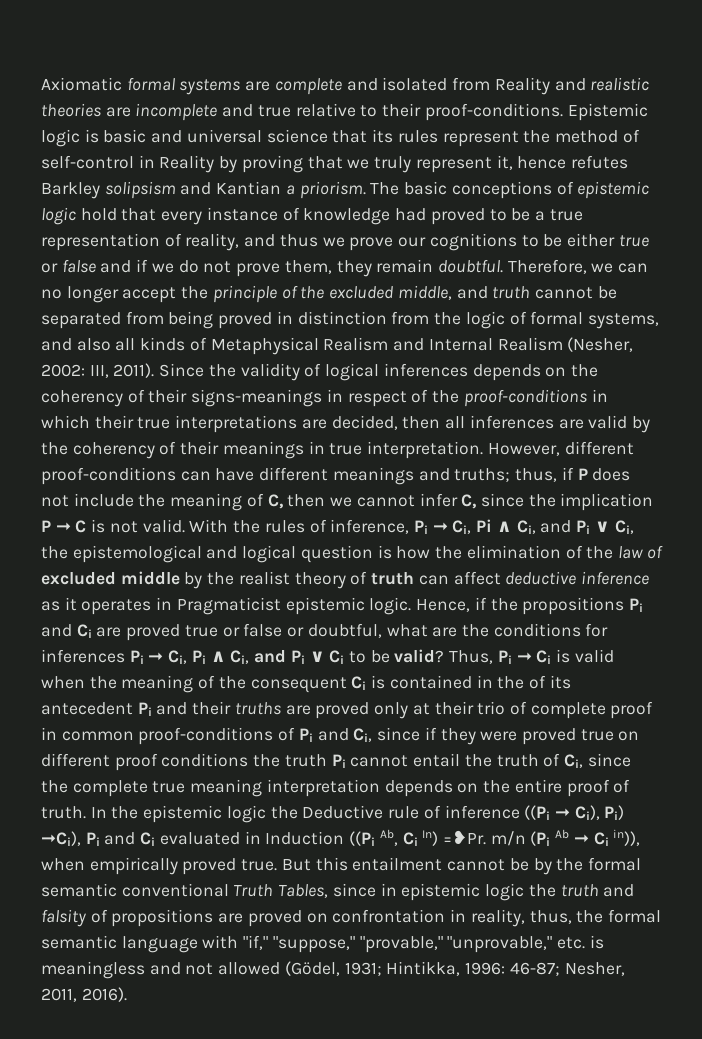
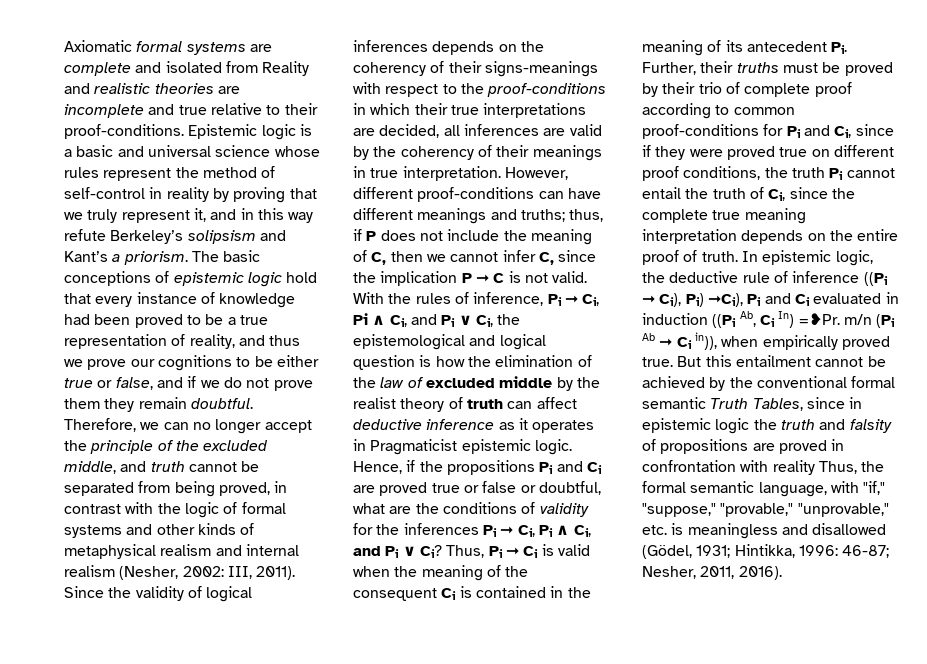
- Epistemic logic is basic and universal science that its rules represent the method of self-control in Reality by proving that we truly represent it, hence refutes Barkley solipsism and Kantian a priorism.
+ Epistemic logic is a basic and universal science whose rules represent the method of self-control in reality by proving that we truly represent it, and in this way refute Berkeley’s solipsism and Kant’s a priorism.
- The basic conceptions of epistemic logic hold that every instance of knowledge had proved to be a true representation of reality, and thus we prove our cognitions to be either true or false and if we do not prove them, they remain doubtful.
+ The basic conceptions of epistemic logic hold that every instance of knowledge had been proved to be a true representation of reality, and thus we prove our cognitions to be either true or false, and if we do not prove them they remain doubtful.
- Therefore, we can no longer accept the principle of the excluded middle, and truth cannot be separated from being proved in distinction from the logic of formal systems, and also all kinds of Metaphysical Realism and Internal Realism (Nesher, 2002: III, 2011).
+ Therefore, we can no longer accept the principle of the excluded middle, and truth cannot be separated from being proved, in contrast with the logic of formal systems and other kinds of metaphysical realism and internal realism (Nesher, 2002: III, 2011).
- Since the validity of logical inferences depends on the coherency of their signs-meanings in respect of the proof-conditions in which their true interpretations are decided, then all inferences are valid by the coherency of their meanings in true interpretation.
+ Since the validity of logical inferences depends on the coherency of their signs-meanings with respect to the proof-conditions in which their true interpretations are decided, all inferences are valid by the coherency of their meanings in true interpretation.
- Hence, if the propositions Pi and Ci are proved true or false or doubtful, what are the conditions for inferences Pi ➞ Ci, Pi ∧ Ci, and Pi ∨ Ci to be valid?
+ Hence, if the propositions Pi and Ci are proved true or false or doubtful, what are the conditions of validity for the inferences Pi ➞ Ci, Pi ∧ Ci, and Pi ∨ Ci?
- Thus, Pi ➞ Ci is valid when the meaning of the consequent Ci is contained in the of its antecedent Pi and their truths are proved only at their trio of complete proof in common proof-conditions of Pi and Ci, since if they were proved true on different proof conditions the truth Pi cannot entail the truth of Ci, since the complete true meaning interpretation depends on the entire proof of truth.
+ Thus, Pi ➞ Ci is valid when the meaning of the consequent Ci is contained in the meaning of its antecedent Pi. Further, their truths must be proved by their trio of complete proof according to common proof-conditions for Pi and Ci, since if they were proved true on different proof conditions, the truth Pi cannot entail the truth of Ci, since the complete true meaning interpretation depends on the entire proof of truth.
- In the epistemic logic the Deductive rule of inference ((Pi ➞ Ci), Pi) ➞Ci), Pi and Ci evaluated in Induction ((Pi Ab, Ci In) =❥Pr. m/n (Pi Ab ➞ Ci in)), when empirically proved true.
+ In epistemic logic, the deductive rule of inference ((Pi ➞ Ci), Pi) ➞Ci), Pi and Ci evaluated in induction ((Pi Ab, Ci In) =❥Pr. m/n (Pi Ab ➞ Ci in)), when empirically proved true.
- But this entailment cannot be by the formal semantic conventional Truth Tables, since in epistemic logic the truth and falsity of propositions are proved on confrontation in reality, thus, the formal semantic language with "if," "suppose," "provable," "unprovable," etc. is meaningless and not allowed (Gödel, 1931; Hintikka, 1996: 46-87; Nesher, 2011, 2016).
+ But this entailment cannot be achieved by the conventional formal semantic Truth Tables, since in epistemic logic the truth and falsity of propositions are proved in confrontation with reality Thus, the formal semantic language, with "if," "suppose," "provable," "unprovable," etc. is meaningless and disallowed (Gödel, 1931; Hintikka, 1996: 46-87; Nesher, 2011, 2016).

